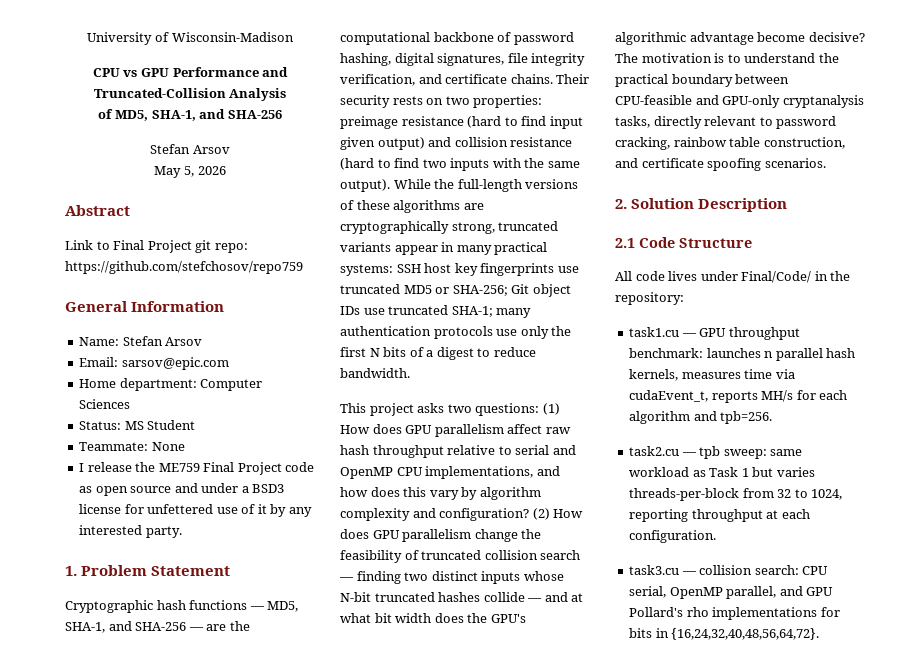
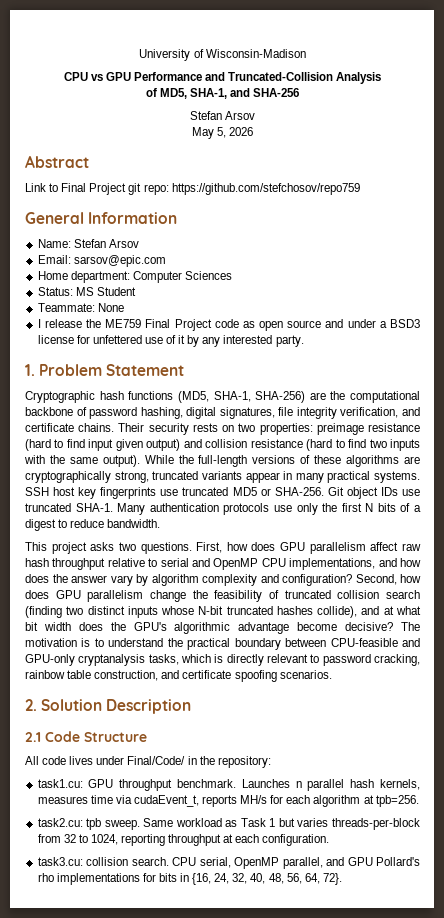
- Cryptographic hash functions — MD5, SHA-1, and SHA-256 — are the computational backbone of password hashing, digital signatures, file integrity verification, and certificate chains.
+ Cryptographic hash functions (MD5, SHA-1, SHA-256) are the computational backbone of password hashing, digital signatures, file integrity verification, and certificate chains.
- While the full-length versions of these algorithms are cryptographically strong, truncated variants appear in many practical systems: SSH host key fingerprints use truncated MD5 or SHA-256; Git object IDs use truncated SHA-1; many authentication protocols use only the first N bits of a digest to reduce bandwidth.
+ While the full-length versions of these algorithms are cryptographically strong, truncated variants appear in many practical systems. SSH host key fingerprints use truncated MD5 or SHA-256. Git object IDs use truncated SHA-1. Many authentication protocols use only the first N bits of a digest to reduce bandwidth.
- This project asks two questions: (1) How does GPU parallelism affect raw hash throughput relative to serial and OpenMP CPU implementations, and how does this vary by algorithm complexity and configuration?
+ This project asks two questions. First, how does GPU parallelism affect raw hash throughput relative to serial and OpenMP CPU implementations, and how does the answer vary by algorithm complexity and configuration?
- (2) How does GPU parallelism change the feasibility of truncated collision search — finding two distinct inputs whose N-bit truncated hashes collide — and at what bit width does the GPU's algorithmic advantage become decisive?
+ Second, how does GPU parallelism change the feasibility of truncated collision search (finding two distinct inputs whose N-bit truncated hashes collide), and at what bit width does the GPU's algorithmic advantage become decisive?
- The motivation is to understand the practical boundary between CPU-feasible and GPU-only cryptanalysis tasks, directly relevant to password cracking, rainbow table construction, and certificate spoofing scenarios.
+ The motivation is to understand the practical boundary between CPU-feasible and GPU-only cryptanalysis tasks, which is directly relevant to password cracking, rainbow table construction, and certificate spoofing scenarios.
- task1.cu — GPU throughput benchmark: launches n parallel hash kernels, measures time via cudaEvent_t, reports MH/s for each algorithm and tpb=256.
+ task1.cu: GPU throughput benchmark. Launches n parallel hash kernels, measures time via cudaEvent_t, reports MH/s for each algorithm at tpb=256.
- task2.cu — tpb sweep: same workload as Task 1 but varies threads-per-block from 32 to 1024, reporting throughput at each configuration.
+ task2.cu: tpb sweep. Same workload as Task 1 but varies threads-per-block from 32 to 1024, reporting throughput at each configuration.
- task3.cu — collision search: CPU serial, OpenMP parallel, and GPU Pollard's rho implementations for bits in {16,24,32,40,48,56,64,72}.
+ task3.cu: collision search. CPU serial, OpenMP parallel, and GPU Pollard's rho implementations for bits in {16, 24, 32, 40, 48, 56, 64, 72}.

